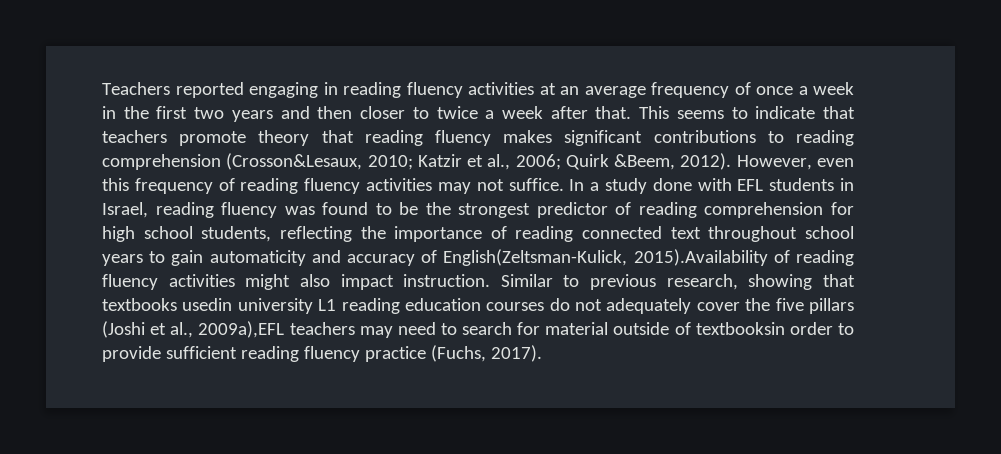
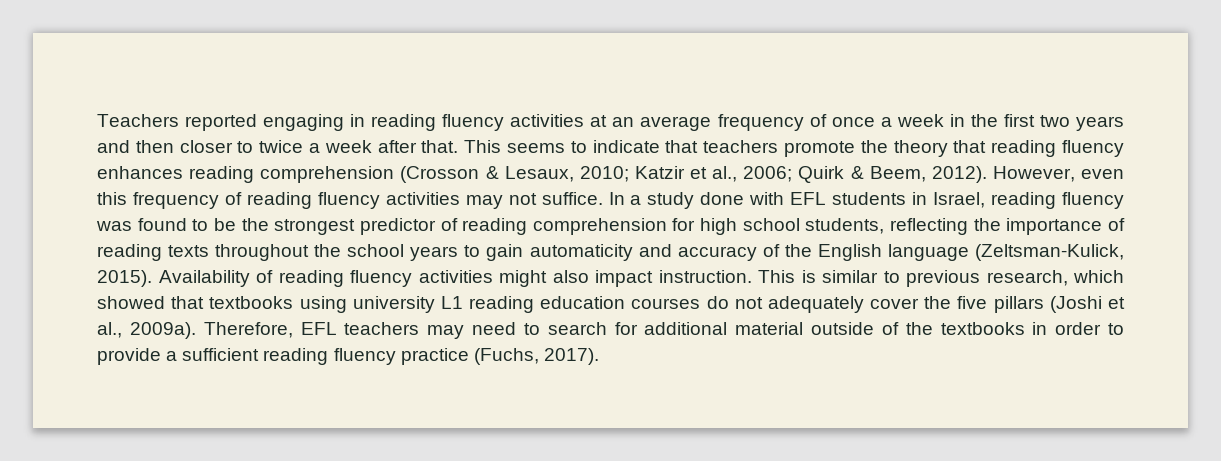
- This seems to indicate that teachers promote theory that reading fluency makes significant contributions to reading comprehension (Crosson&Lesaux, 2010; Katzir et al., 2006; Quirk &Beem, 2012).
+ This seems to indicate that teachers promote the theory that reading fluency enhances reading comprehension (Crosson & Lesaux, 2010; Katzir et al., 2006; Quirk & Beem, 2012).
- In a study done with EFL students in Israel, reading fluency was found to be the strongest predictor of reading comprehension for high school students, reflecting the importance of reading connected text throughout school years to gain automaticity and accuracy of English(Zeltsman-Kulick, 2015).Availability of reading fluency activities might also impact instruction.
+ In a study done with EFL students in Israel, reading fluency was found to be the strongest predictor of reading comprehension for high school students, reflecting the importance of reading texts throughout the school years to gain automaticity and accuracy of the English language (Zeltsman-Kulick, 2015). Availability of reading fluency activities might also impact instruction.
- Similar to previous research, showing that textbooks usedin university L1 reading education courses do not adequately cover the five pillars (Joshi et al., 2009a),EFL teachers may need to search for material outside of textbooksin order to provide sufficient reading fluency practice (Fuchs, 2017).
+ This is similar to previous research, which showed that textbooks using university L1 reading education courses do not adequately cover the five pillars (Joshi et al., 2009a). Therefore, EFL teachers may need to search for additional material outside of the textbooks in order to provide a sufficient reading fluency practice (Fuchs, 2017).

